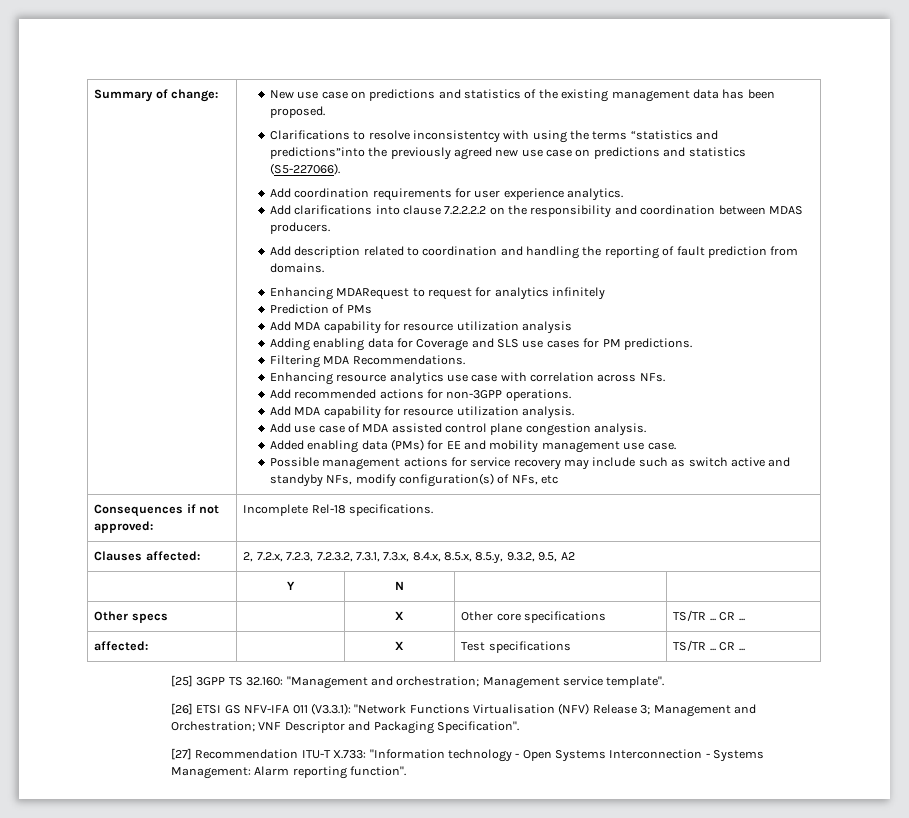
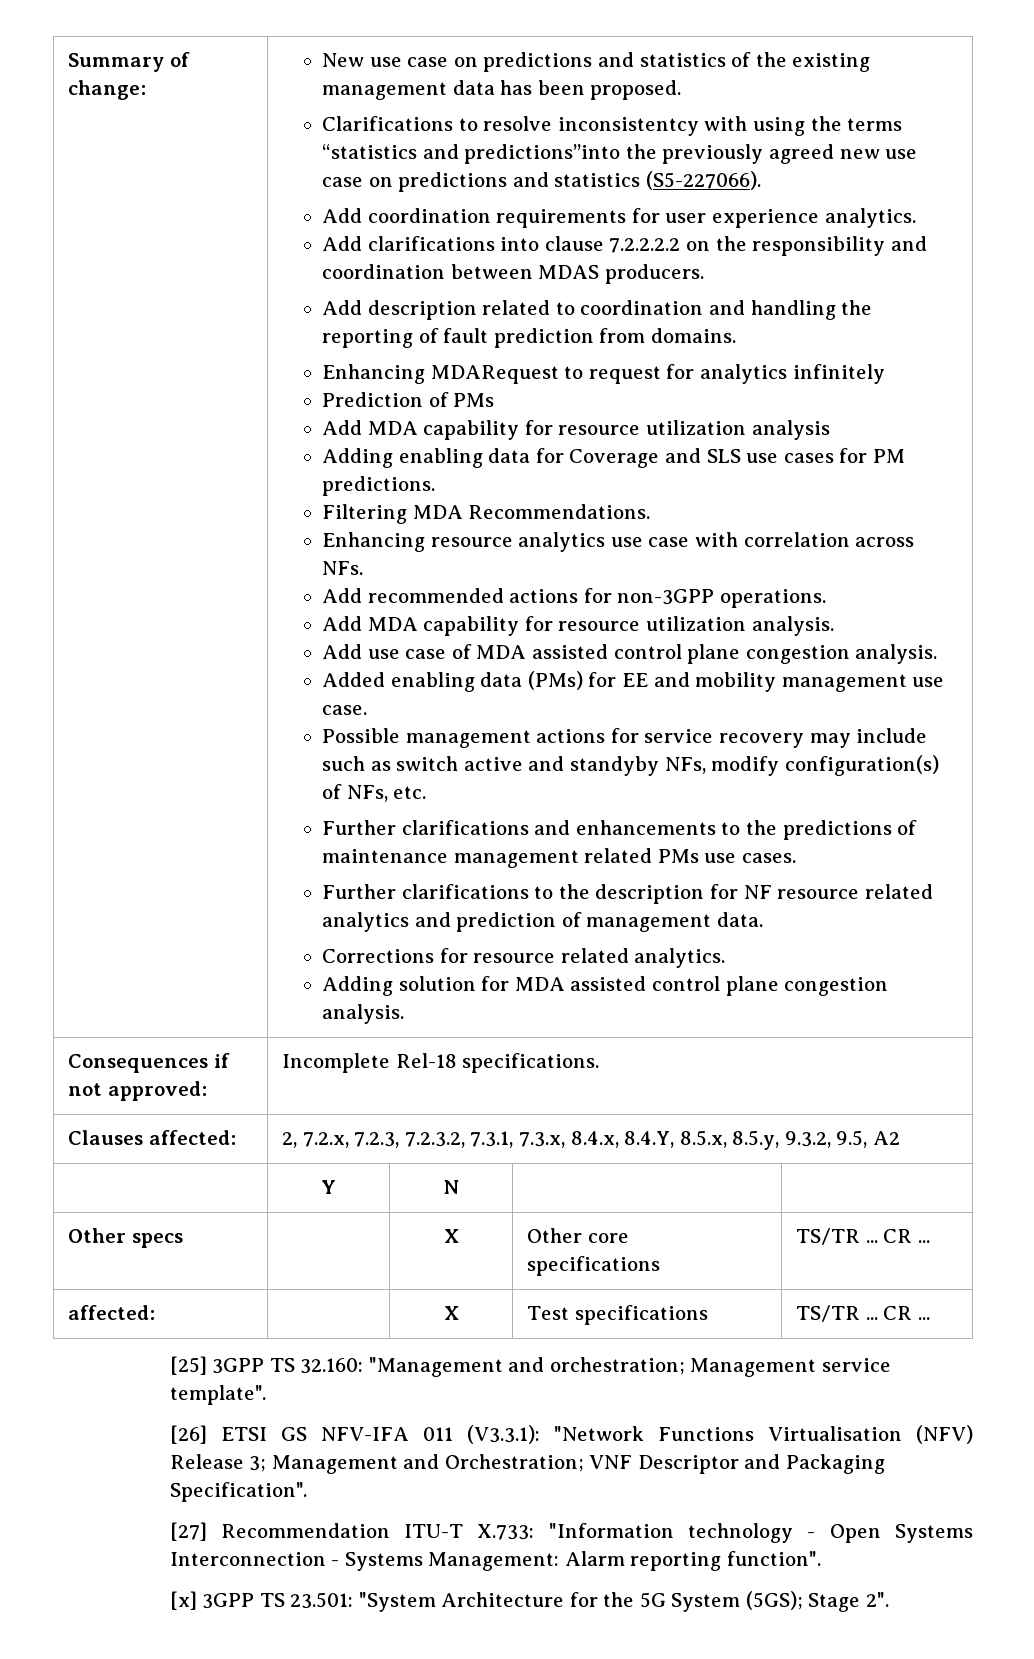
- Possible management actions for service recovery may include such as switch active and standyby NFs, modify configuration(s) of NFs, etc
+ Possible management actions for service recovery may include such as switch active and standyby NFs, modify configuration(s) of NFs, etc.
+ Further clarifications and enhancements to the predictions of maintenance management related PMs use cases.
+ Further clarifications to the description for NF resource related analytics and prediction of management data.
+ Corrections for resource related analytics.
+ Adding solution for MDA assisted control plane congestion analysis.
- Clauses affected: | 2, 7.2.x, 7.2.3, 7.2.3.2, 7.3.1, 7.3.x, 8.4.x, 8.5.x, 8.5.y, 9.3.2, 9.5, A2
+ Clauses affected: | 2, 7.2.x, 7.2.3, 7.2.3.2, 7.3.1, 7.3.x, 8.4.x, 8.4.Y, 8.5.x, 8.5.y, 9.3.2, 9.5, A2
+ [x] 3GPP TS 23.501: "System Architecture for the 5G System (5GS); Stage 2".

